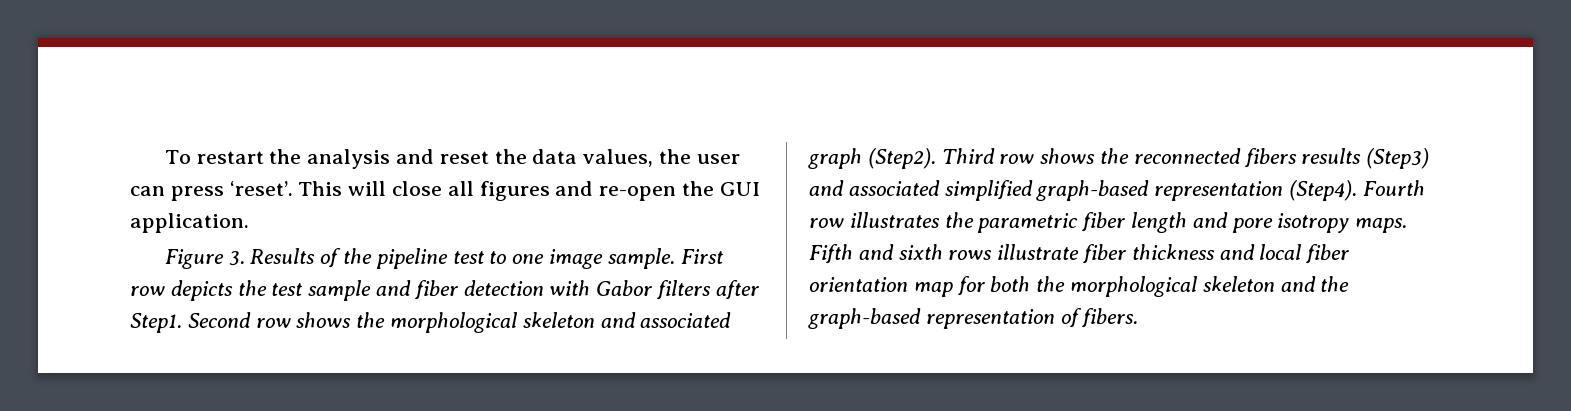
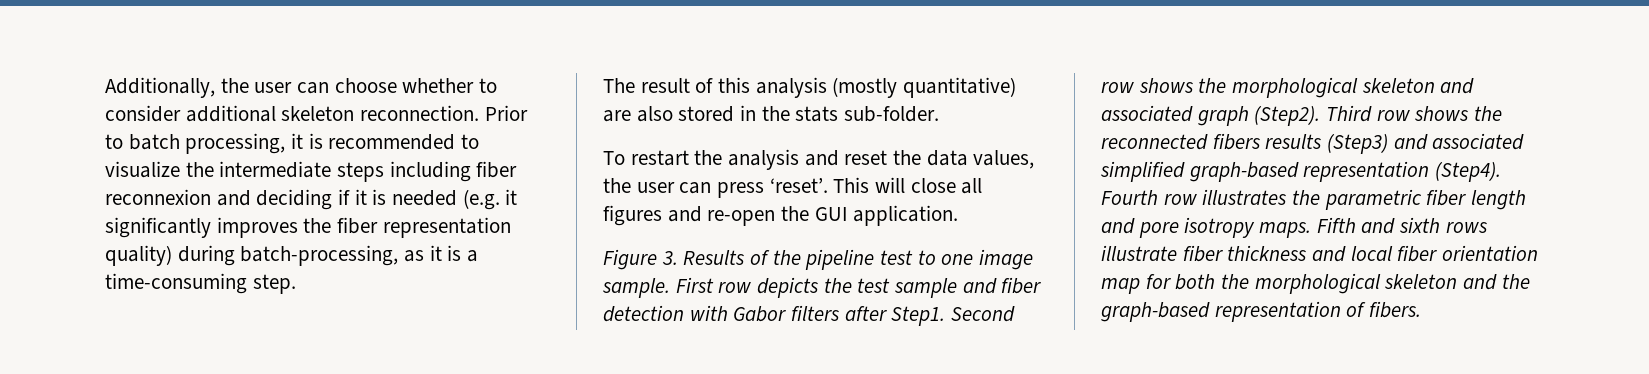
+ Additionally, the user can choose whether to consider additional skeleton reconnection. Prior to batch processing, it is recommended to visualize the intermediate steps including fiber reconnexion and deciding if it is needed (e.g. it significantly improves the fiber representation quality) during batch-processing, as it is a time-consuming step.
+ The result of this analysis (mostly quantitative) are also stored in the stats sub-folder.

